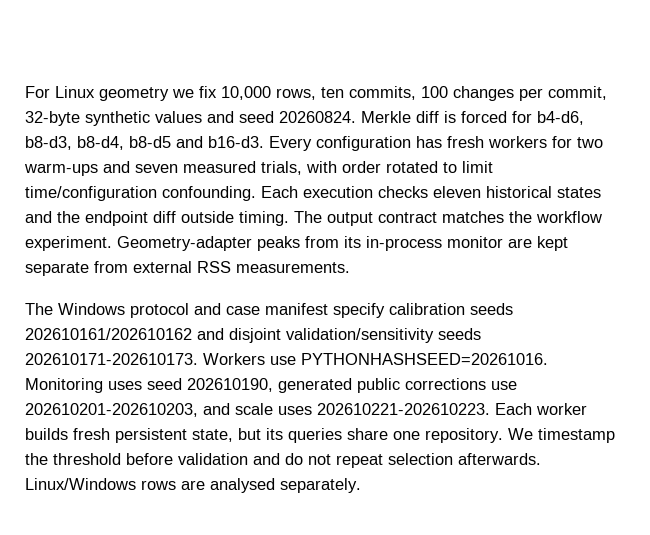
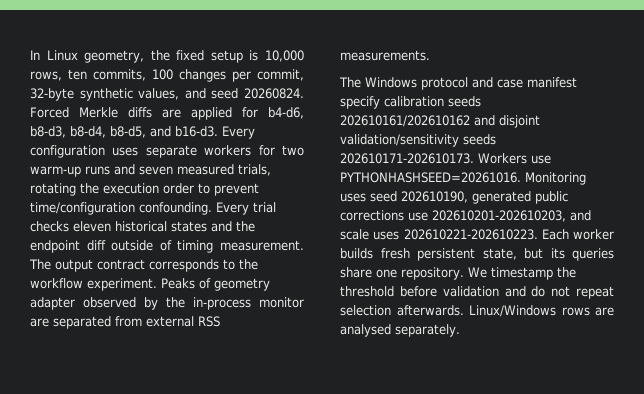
- For Linux geometry we fix 10,000 rows, ten commits, 100 changes per commit, 32-byte synthetic values and seed 20260824.
+ In Linux geometry, the fixed setup is 10,000 rows, ten commits, 100 changes per commit, 32-byte synthetic values, and seed 20260824.
- Merkle diff is forced for b4-d6, b8-d3, b8-d4, b8-d5 and b16-d3.
+ Forced Merkle diffs are applied for b4-d6, b8-d3, b8-d4, b8-d5, and b16-d3.
- Every configuration has fresh workers for two warm-ups and seven measured trials, with order rotated to limit time/configuration confounding. Each execution checks eleven historical states and the endpoint diff outside timing.
+ Every configuration uses separate workers for two warm-up runs and seven measured trials, rotating the execution order to prevent time/configuration confounding. Every trial checks eleven historical states and the endpoint diff outside of timing measurement.
- The output contract matches the workflow experiment.
+ The output contract corresponds to the workflow experiment.
- Geometry-adapter peaks from its in-process monitor are kept separate from external RSS measurements.
+ Peaks of geometry adapter observed by the in-process monitor are separated from external RSS measurements.

